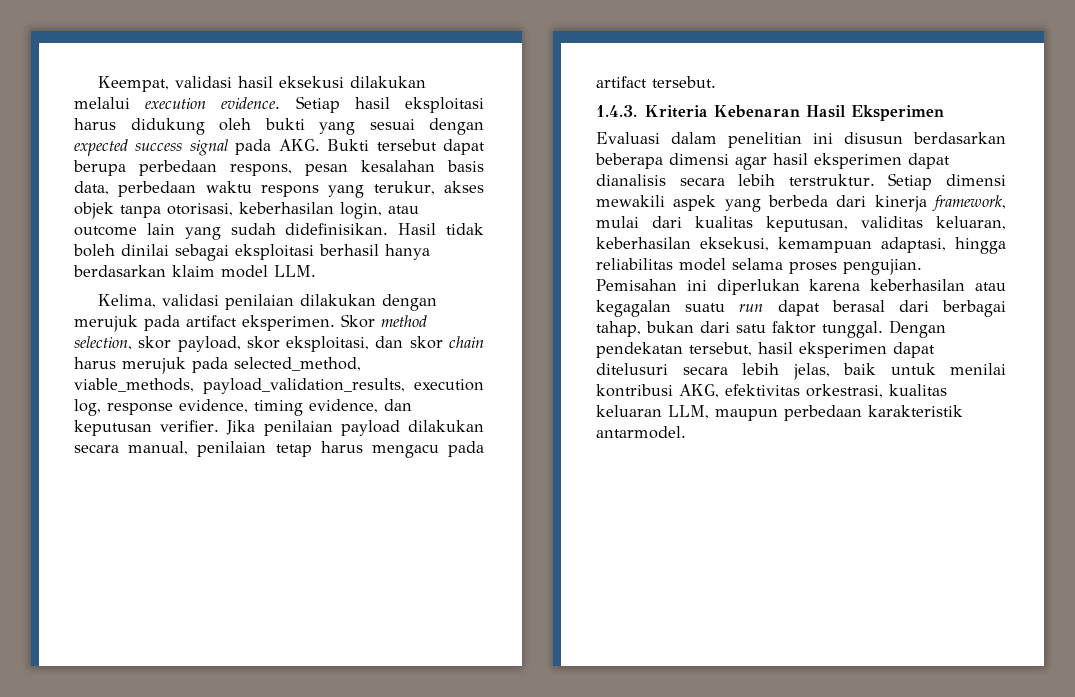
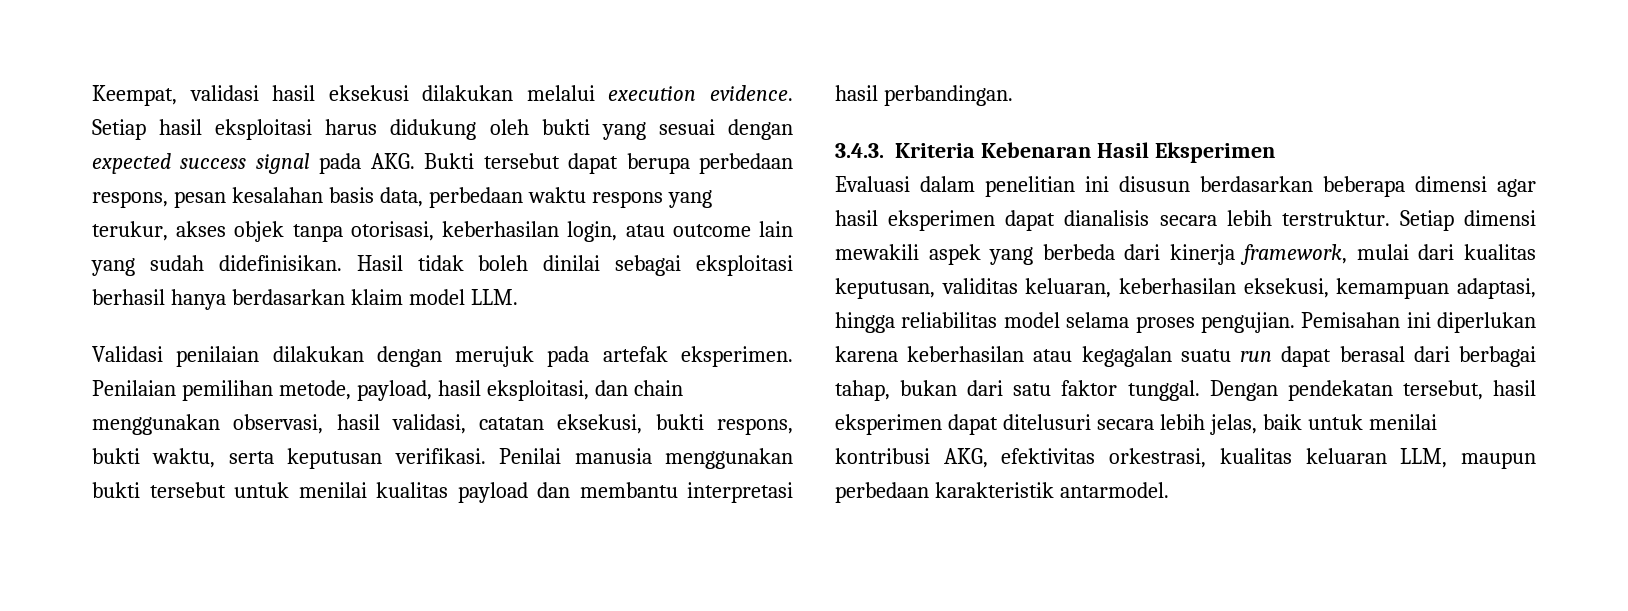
- Kelima, validasi penilaian dilakukan dengan merujuk pada artifact eksperimen. Skor method selection, skor payload, skor eksploitasi, dan skor chain harus merujuk pada selected_method, viable_methods, payload_validation_results, execution log, response evidence, timing evidence, dan keputusan verifier. Jika penilaian payload dilakukan secara manual, penilaian tetap harus mengacu pada artifact tersebut.
- 1.4.3. Kriteria Kebenaran Hasil Eksperimen
+ Validasi penilaian dilakukan dengan merujuk pada artefak eksperimen. Penilaian pemilihan metode, payload, hasil eksploitasi, dan chain menggunakan observasi, hasil validasi, catatan eksekusi, bukti respons, bukti waktu, serta keputusan verifikasi. Penilai manusia menggunakan bukti tersebut untuk menilai kualitas payload dan membantu interpretasi hasil perbandingan.
+ 3.4.3. Kriteria Kebenaran Hasil Eksperimen

